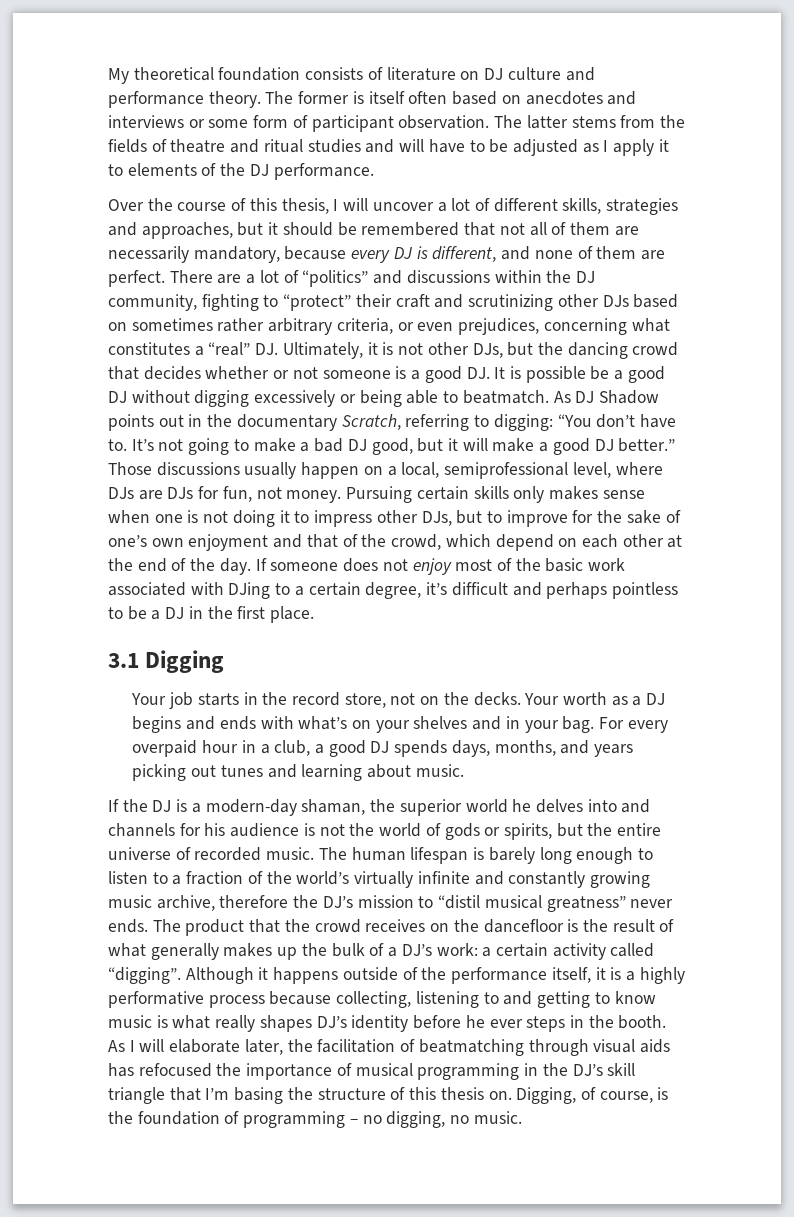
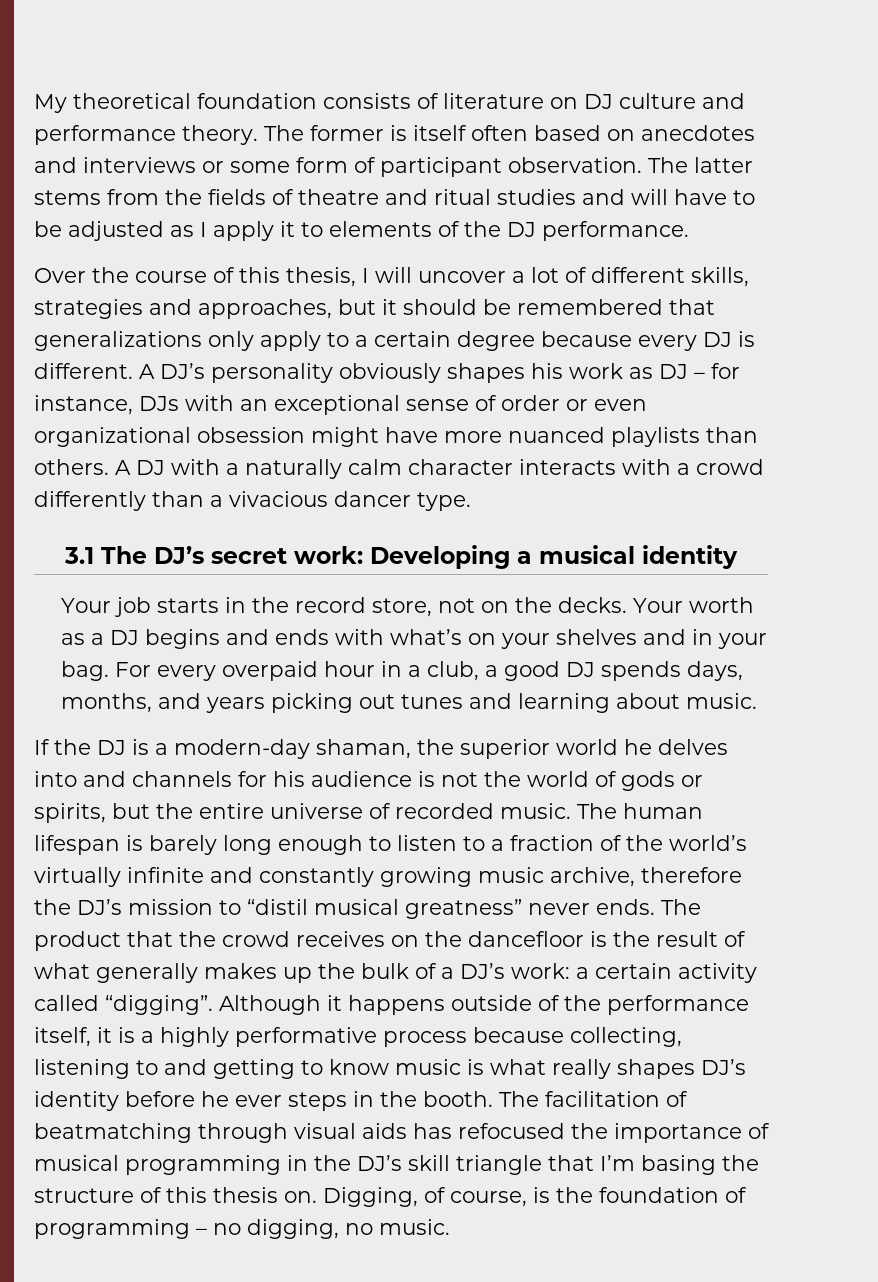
- Over the course of this thesis, I will uncover a lot of different skills, strategies and approaches, but it should be remembered that not all of them are necessarily mandatory, because every DJ is different, and none of them are perfect. There are a lot of “politics” and discussions within the DJ community, fighting to “protect” their craft and scrutinizing other DJs based on sometimes rather arbitrary criteria, or even prejudices, concerning what constitutes a “real” DJ. Ultimately, it is not other DJs, but the dancing crowd that decides whether or not someone is a good DJ. It is possible be a good DJ without digging excessively or being able to beatmatch. As DJ Shadow points out in the documentary Scratch, referring to digging: “You don’t have to. It’s not going to make a bad DJ good, but it will make a good DJ better.” Those discussions usually happen on a local, semiprofessional level, where DJs are DJs for fun, not money. Pursuing certain skills only makes sense when one is not doing it to impress other DJs, but to improve for the sake of one’s own enjoyment and that of the crowd, which depend on each other at the end of the day. If someone does not enjoy most of the basic work associated with DJing to a certain degree, it’s difficult and perhaps pointless to be a DJ in the first place.
- 3.1 Digging
+ Over the course of this thesis, I will uncover a lot of different skills, strategies and approaches, but it should be remembered that generalizations only apply to a certain degree because every DJ is different. A DJ’s personality obviously shapes his work as DJ – for instance, DJs with an exceptional sense of order or even organizational obsession might have more nuanced playlists than others. A DJ with a naturally calm character interacts with a crowd differently than a vivacious dancer type.
+ 3.1 The DJ’s secret work: Developing a musical identity
- As I will elaborate later, the facilitation of beatmatching through visual aids has refocused the importance of musical programming in the DJ’s skill triangle that I’m basing the structure of this thesis on.
+ The facilitation of beatmatching through visual aids has refocused the importance of musical programming in the DJ’s skill triangle that I’m basing the structure of this thesis on.

